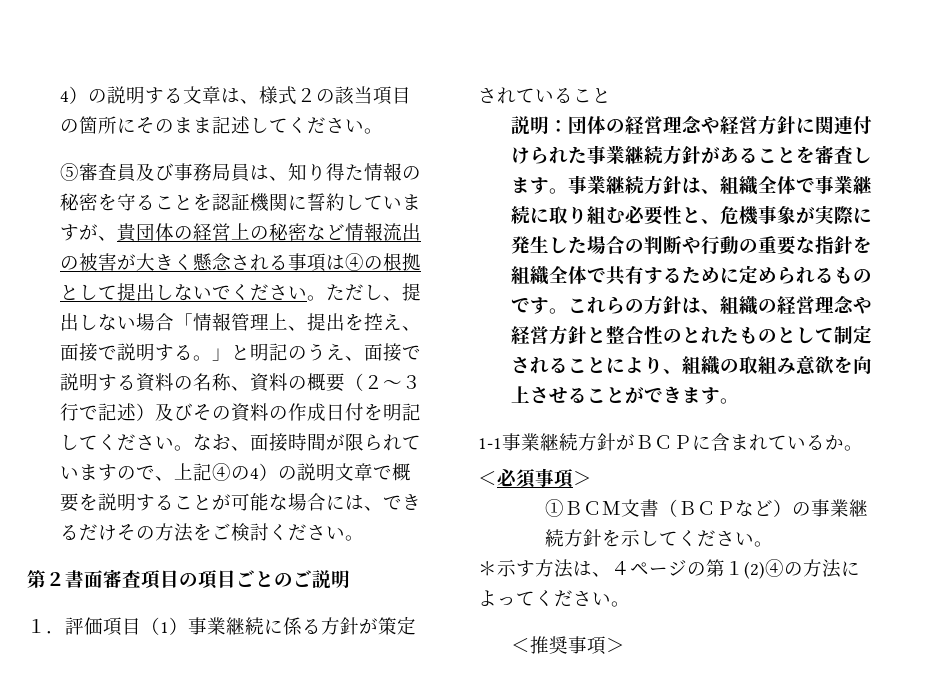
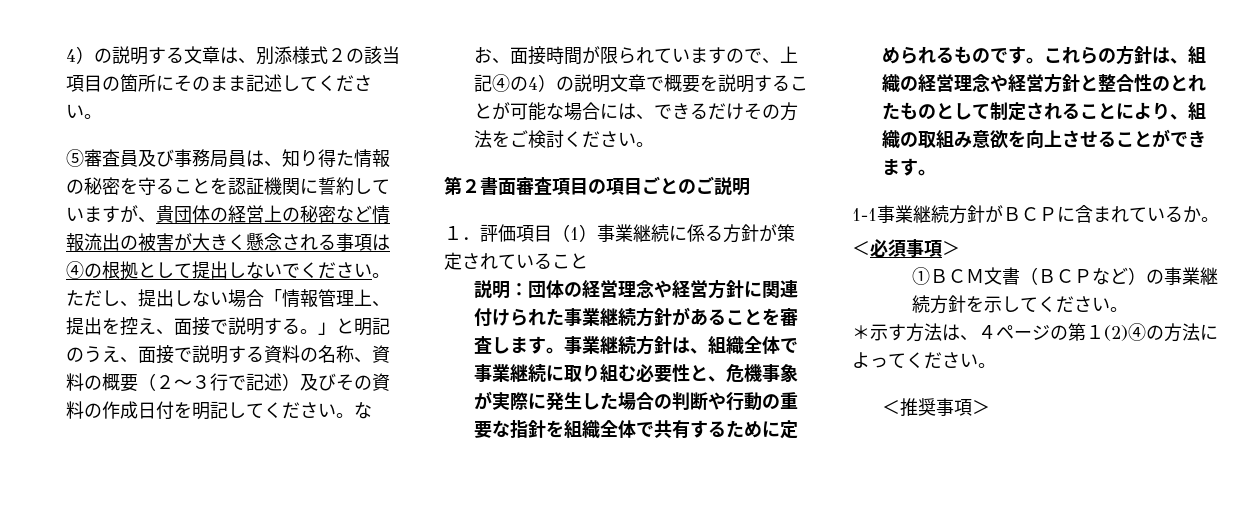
- 4）の説明する文章は、様式２の該当項目の箇所にそのまま記述してください。
+ 4）の説明する文章は、別添様式２の該当項目の箇所にそのまま記述してください。

